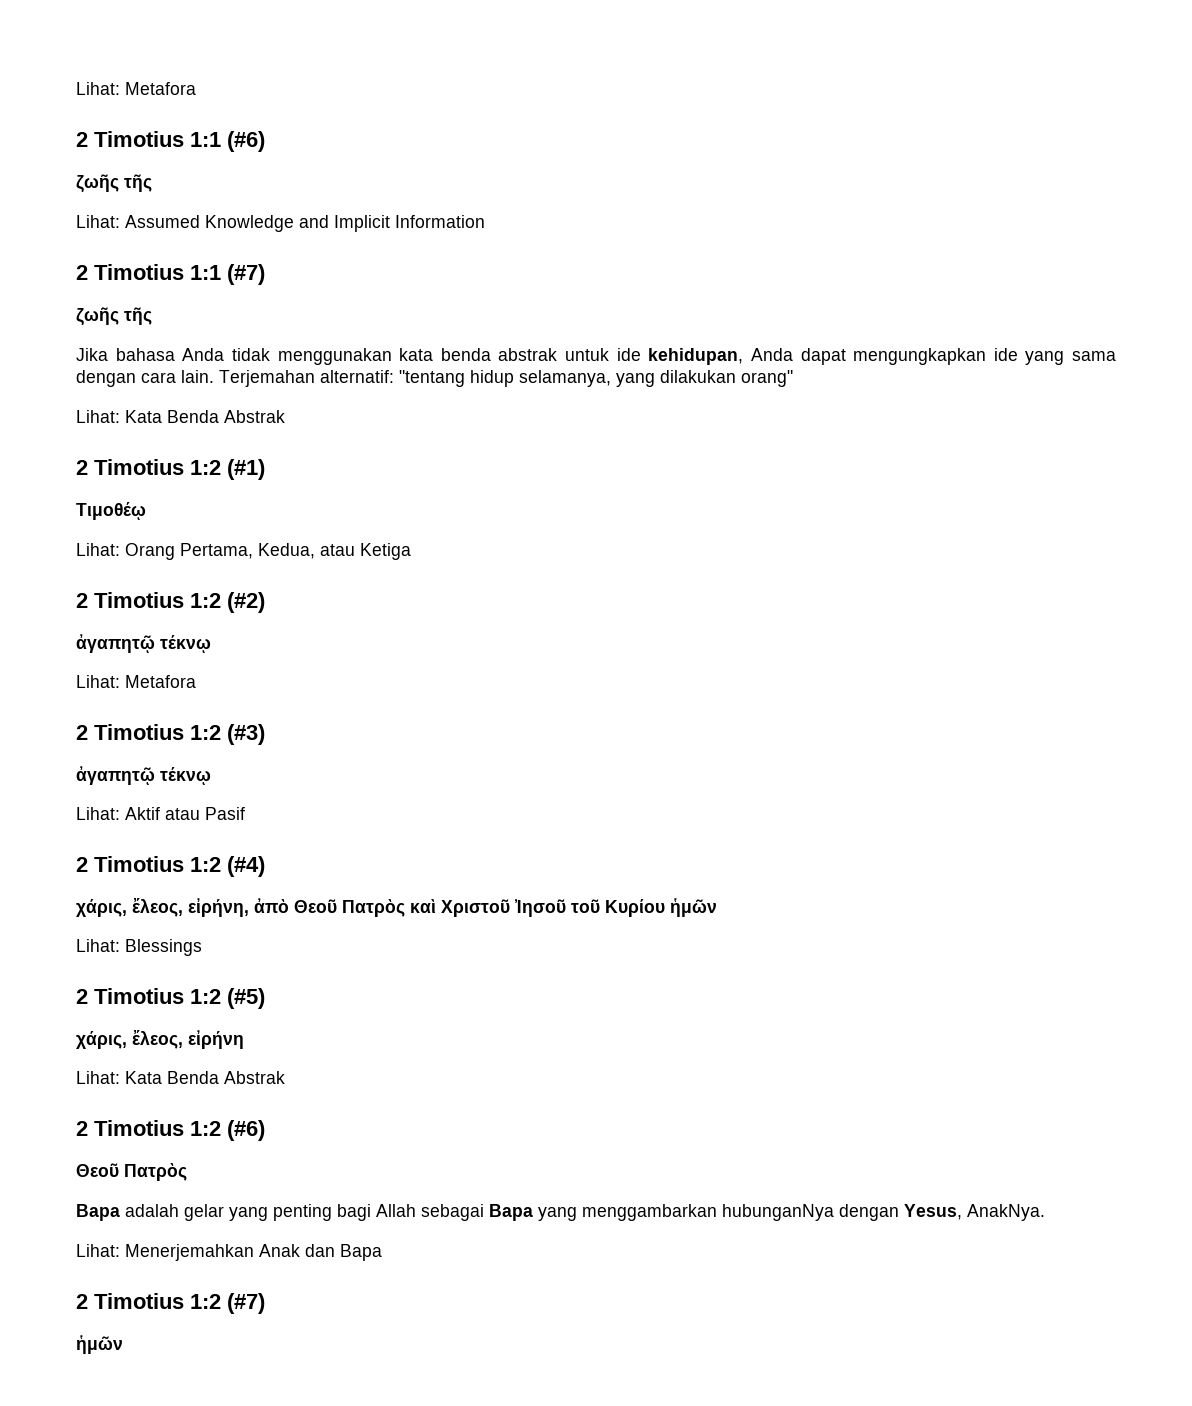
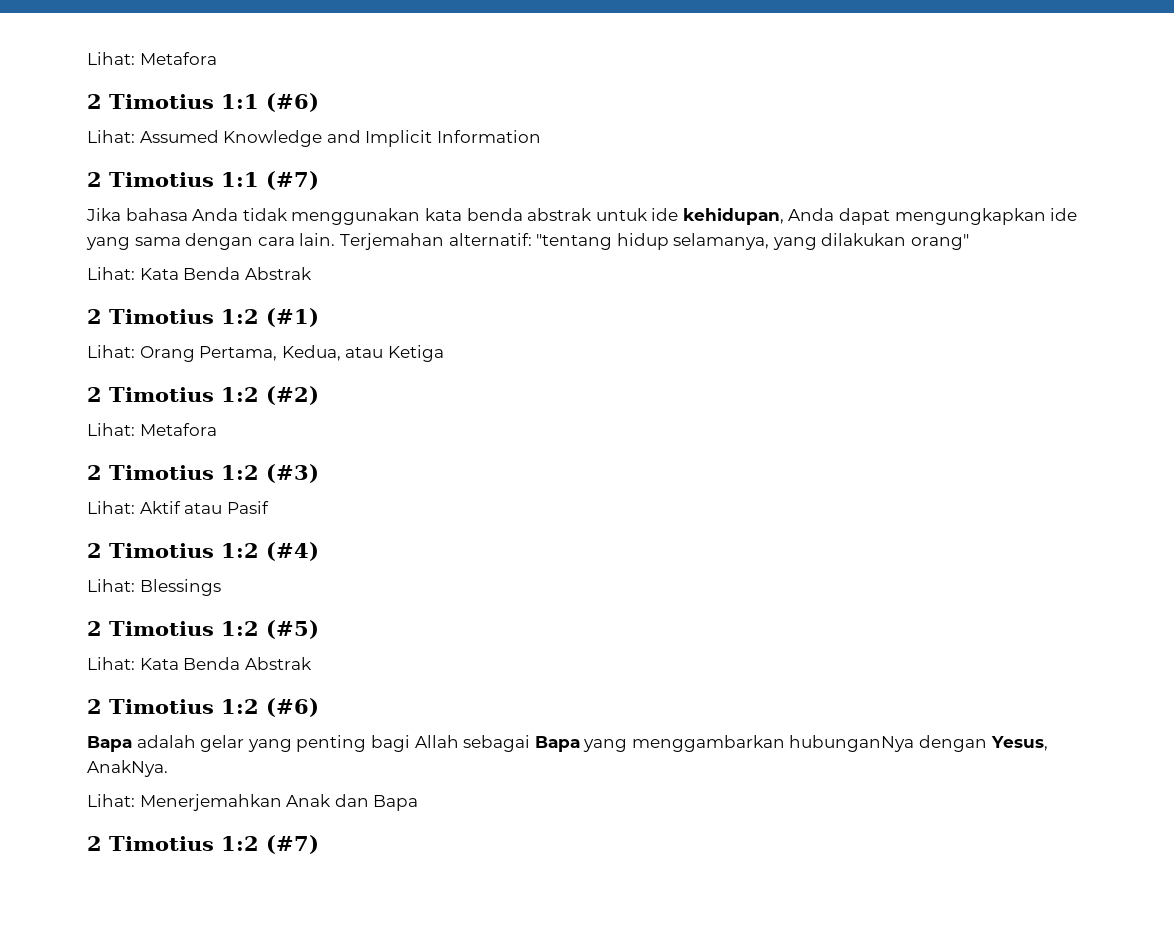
  2 Timotius 1:1 (#6)
- ζωῆς τῆς
  2 Timotius 1:1 (#7)
- ζωῆς τῆς
- Τιμοθέῳ
  2 Timotius 1:2 (#2)
- ἀγαπητῷ τέκνῳ
  2 Timotius 1:2 (#3)
- ἀγαπητῷ τέκνῳ
- χάρις, ἔλεος, εἰρήνη, ἀπὸ Θεοῦ Πατρὸς καὶ Χριστοῦ Ἰησοῦ τοῦ Κυρίου ἡμῶν
- χάρις, ἔλεος, εἰρήνη
  2 Timotius 1:2 (#6)
- Θεοῦ Πατρὸς
  2 Timotius 1:2 (#7)
- ἡμῶν

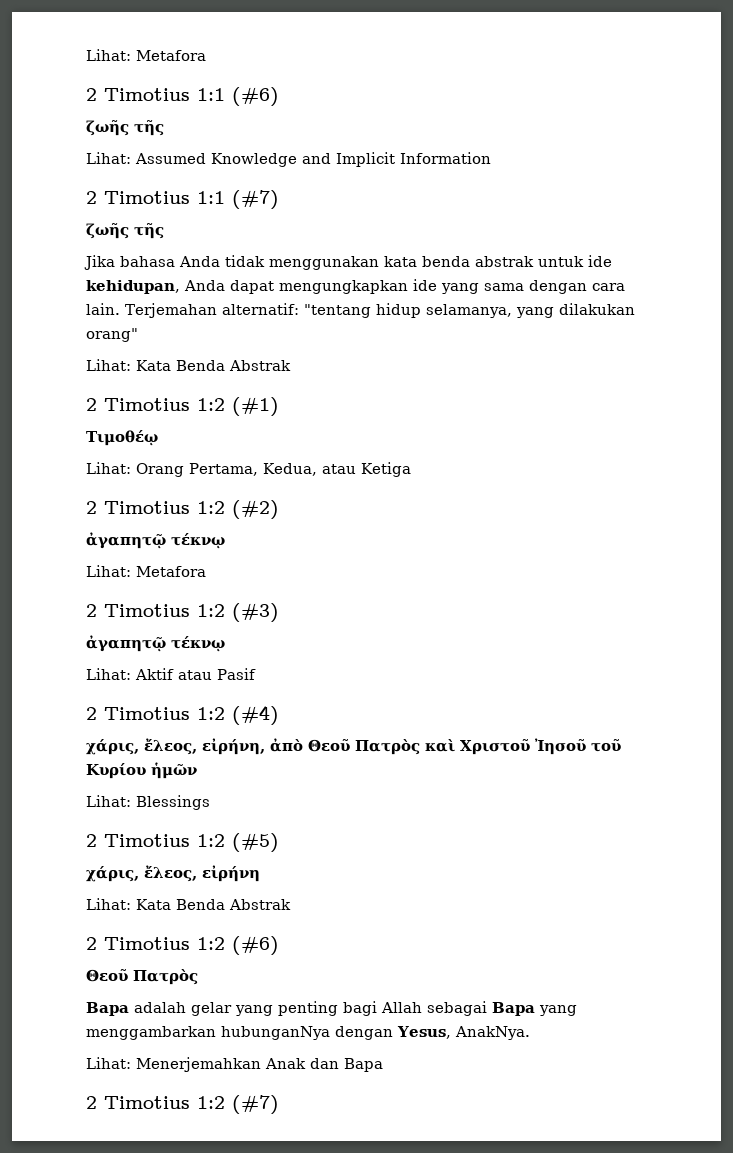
  2 Timotius 1:1 (#6)
+ ζωῆς τῆς
  2 Timotius 1:1 (#7)
+ ζωῆς τῆς
+ Τιμοθέῳ
  2 Timotius 1:2 (#2)
+ ἀγαπητῷ τέκνῳ
  2 Timotius 1:2 (#3)
+ ἀγαπητῷ τέκνῳ
+ χάρις, ἔλεος, εἰρήνη, ἀπὸ Θεοῦ Πατρὸς καὶ Χριστοῦ Ἰησοῦ τοῦ Κυρίου ἡμῶν
+ χάρις, ἔλεος, εἰρήνη
  2 Timotius 1:2 (#6)
+ Θεοῦ Πατρὸς

